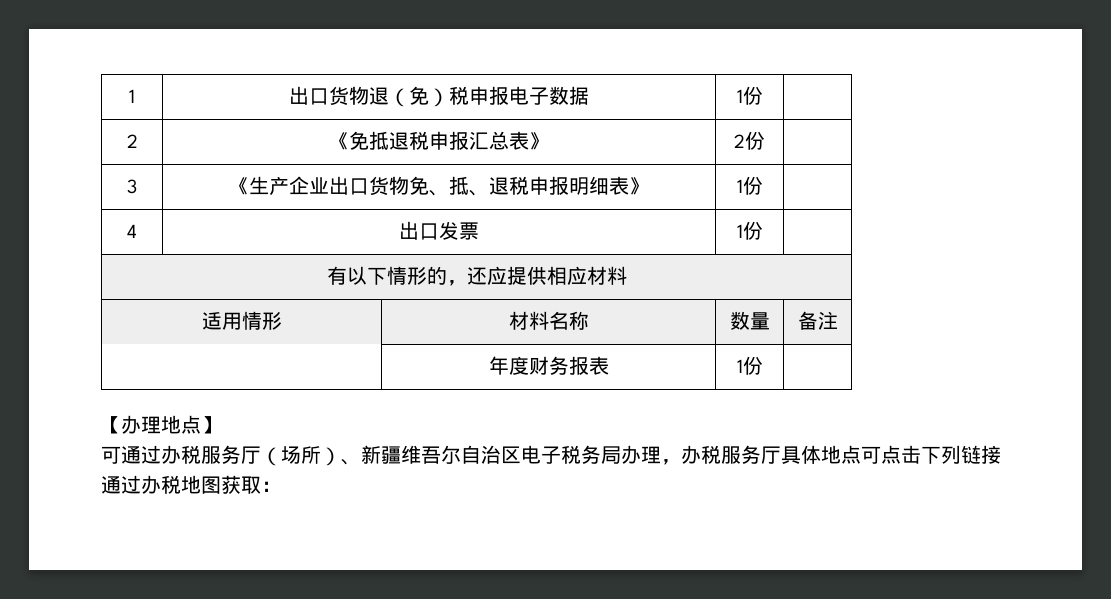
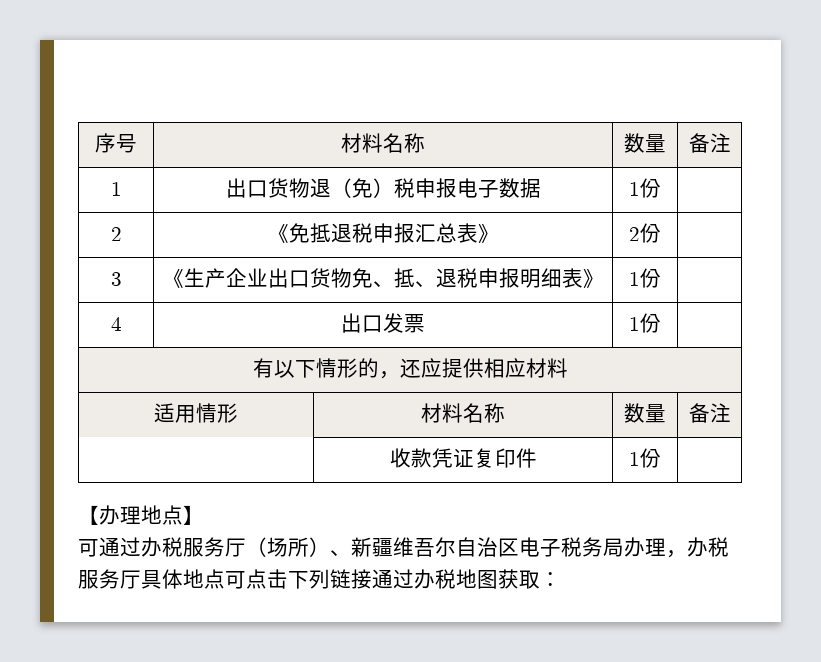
+ 序号 | 材料名称 | 数量 | 备注
- | 年度财务报表 | 1份 |
+ | 收款凭证复印件 | 1份 |

